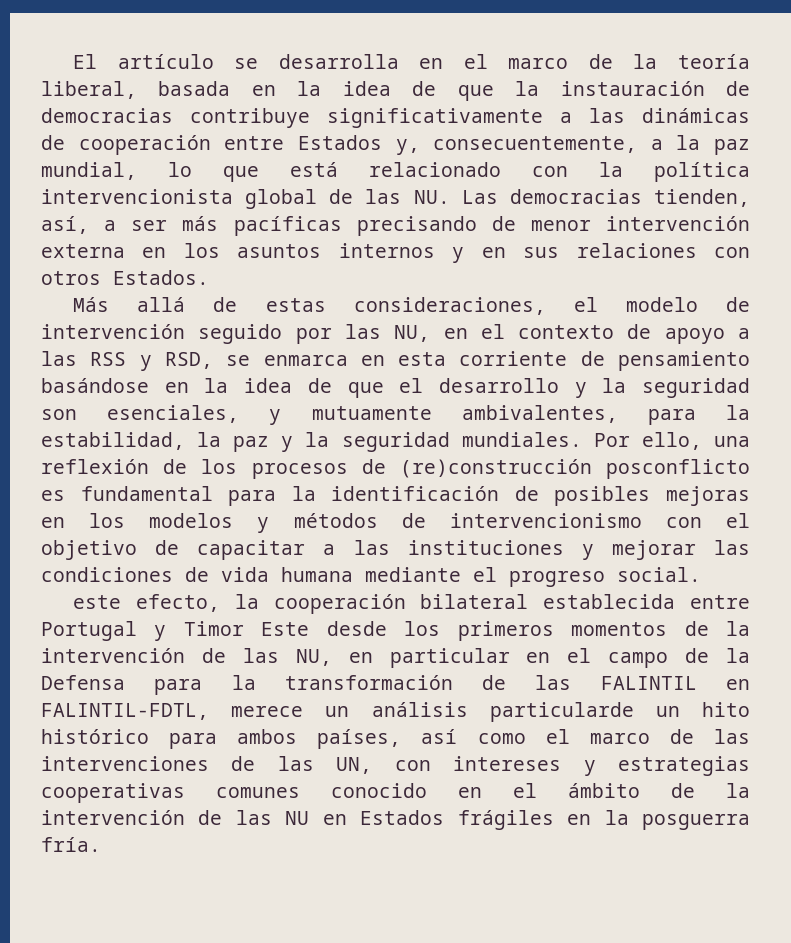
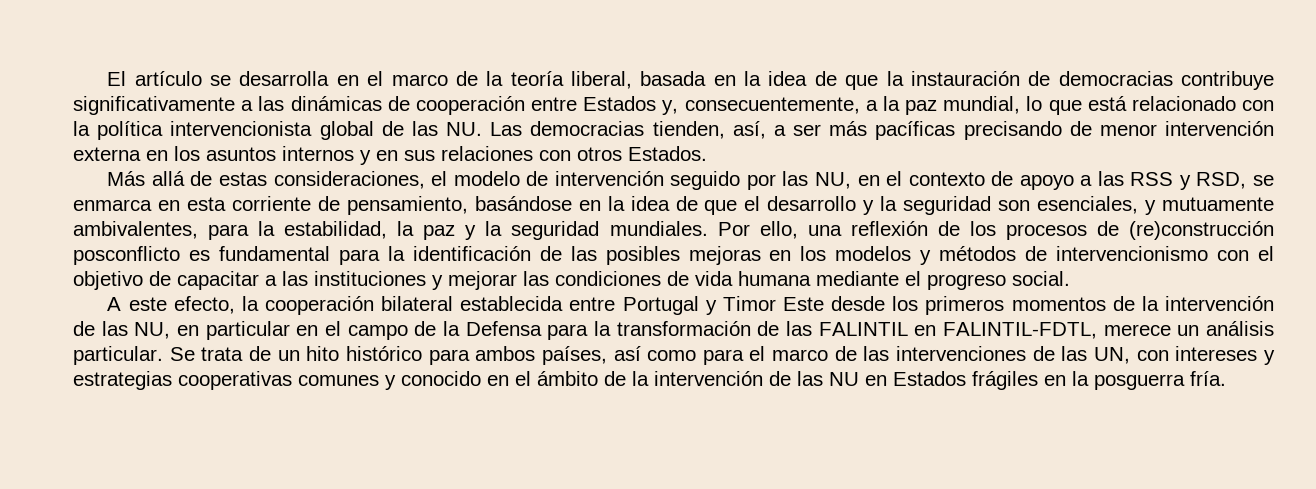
- Más allá de estas consideraciones, el modelo de intervención seguido por las NU, en el contexto de apoyo a las RSS y RSD, se enmarca en esta corriente de pensamiento basándose en la idea de que el desarrollo y la seguridad son esenciales, y mutuamente ambivalentes, para la estabilidad, la paz y la seguridad mundiales.
+ Más allá de estas consideraciones, el modelo de intervención seguido por las NU, en el contexto de apoyo a las RSS y RSD, se enmarca en esta corriente de pensamiento, basándose en la idea de que el desarrollo y la seguridad son esenciales, y mutuamente ambivalentes, para la estabilidad, la paz y la seguridad mundiales.
- Por ello, una reflexión de los procesos de (re)construcción posconflicto es fundamental para la identificación de posibles mejoras en los modelos y métodos de intervencionismo con el objetivo de capacitar a las instituciones y mejorar las condiciones de vida humana mediante el progreso social.
+ Por ello, una reflexión de los procesos de (re)construcción posconflicto es fundamental para la identificación de las posibles mejoras en los modelos y métodos de intervencionismo con el objetivo de capacitar a las instituciones y mejorar las condiciones de vida humana mediante el progreso social.
- este efecto, la cooperación bilateral establecida entre Portugal y Timor Este desde los primeros momentos de la intervención de las NU, en particular en el campo de la Defensa para la transformación de las FALINTIL en FALINTIL-FDTL, merece un análisis particularde un hito histórico para ambos países, así como el marco de las intervenciones de las UN, con intereses y estrategias cooperativas comunes conocido en el ámbito de la intervención de las NU en Estados frágiles en la posguerra fría.
+ A este efecto, la cooperación bilateral establecida entre Portugal y Timor Este desde los primeros momentos de la intervención de las NU, en particular en el campo de la Defensa para la transformación de las FALINTIL en FALINTIL-FDTL, merece un análisis particular. Se trata de un hito histórico para ambos países, así como para el marco de las intervenciones de las UN, con intereses y estrategias cooperativas comunes y conocido en el ámbito de la intervención de las NU en Estados frágiles en la posguerra fría.

